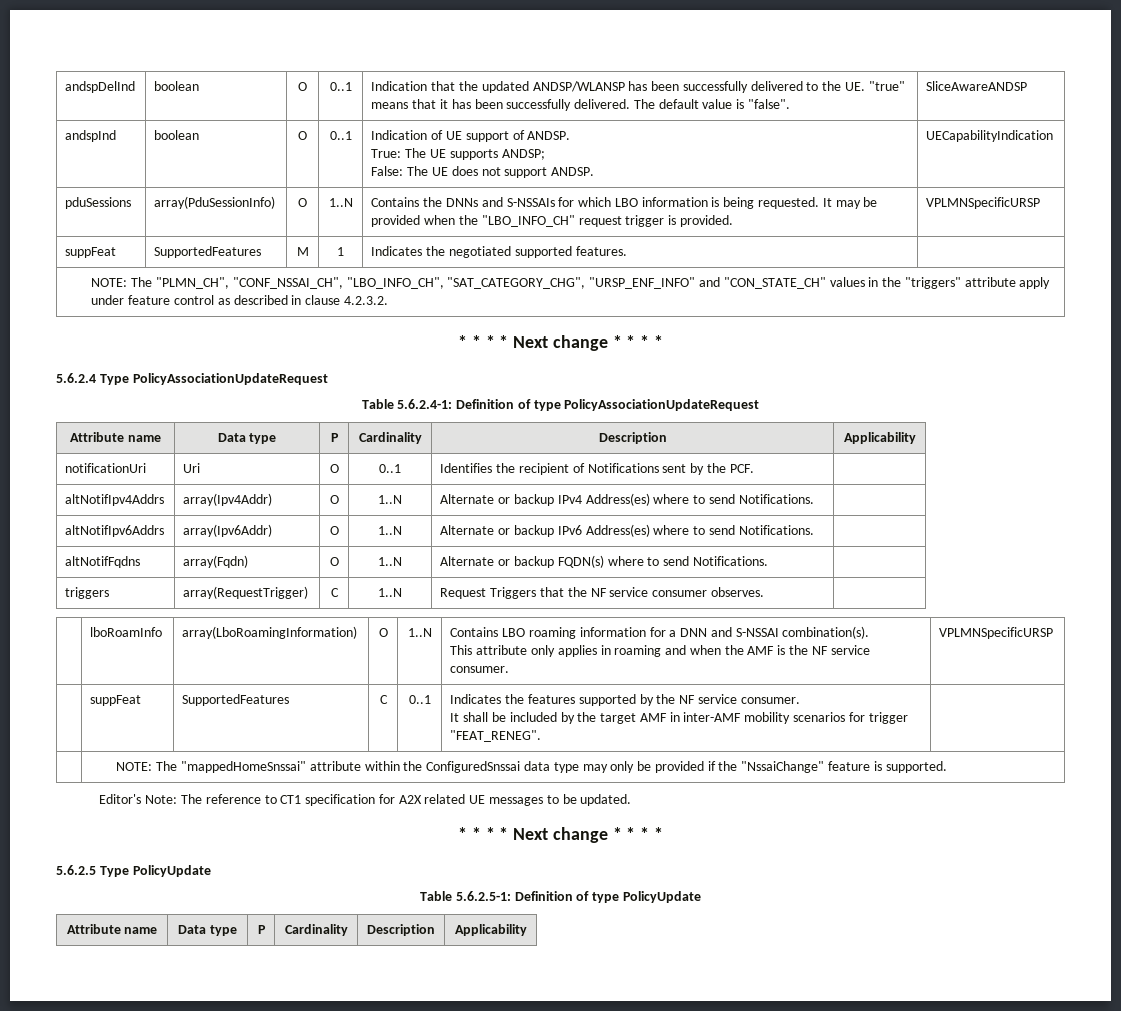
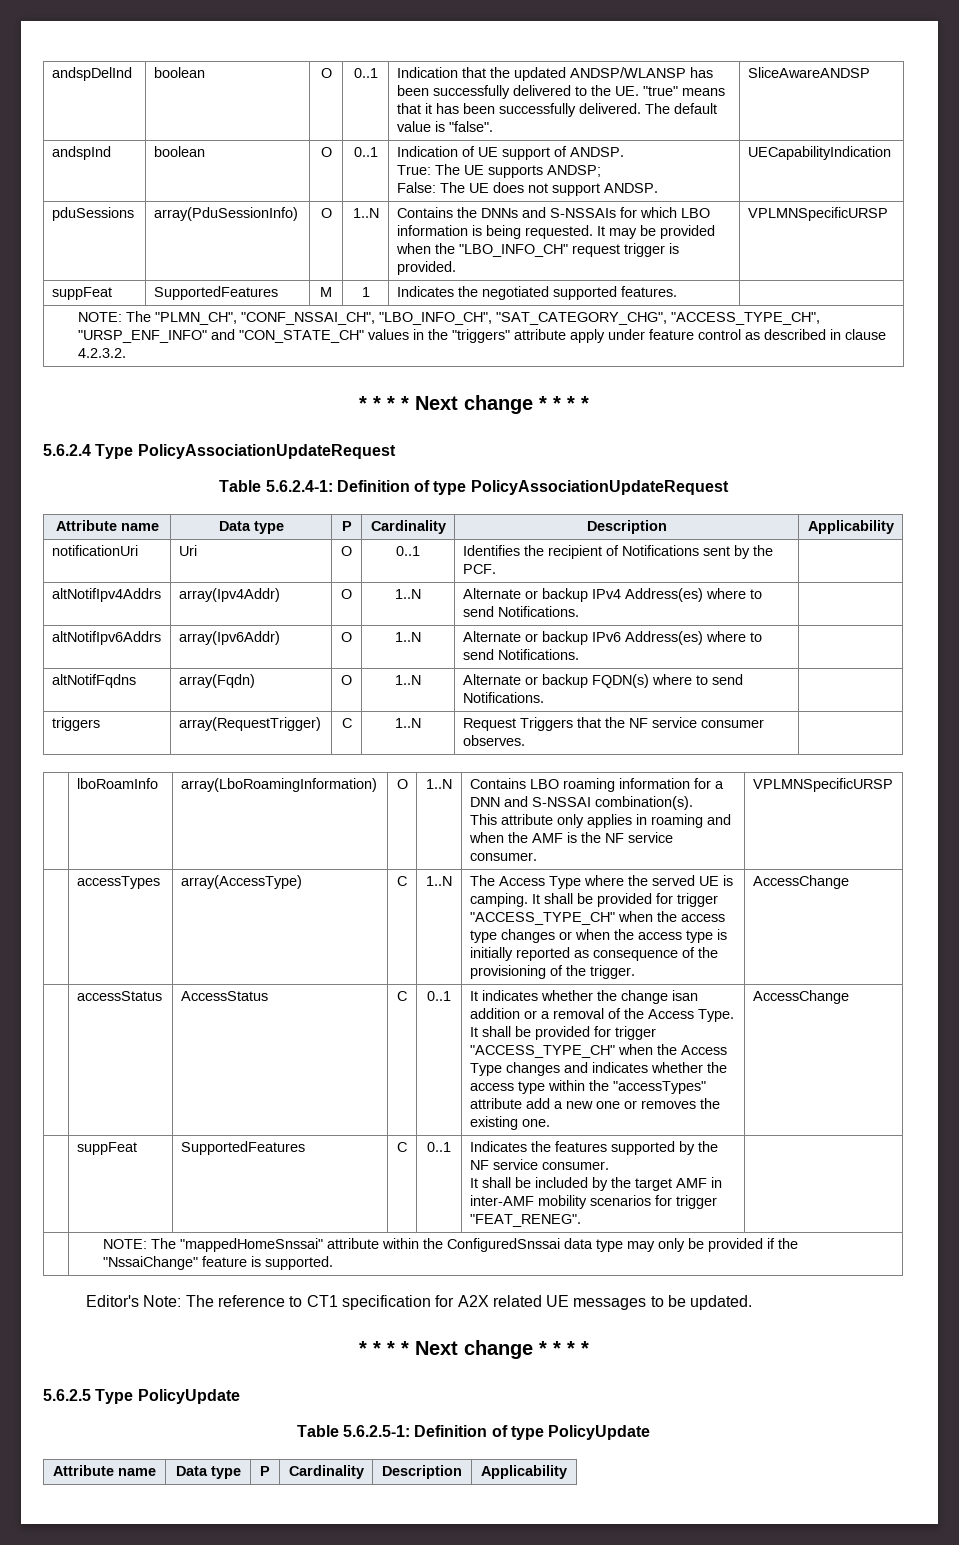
- NOTE: The "PLMN_CH", "CONF_NSSAI_CH", "LBO_INFO_CH", "SAT_CATEGORY_CHG", "URSP_ENF_INFO" and "CON_STATE_CH" values in the "triggers" attribute apply under feature control as described in clause 4.2.3.2.
+ NOTE: The "PLMN_CH", "CONF_NSSAI_CH", "LBO_INFO_CH", "SAT_CATEGORY_CHG", "ACCESS_TYPE_CH", "URSP_ENF_INFO" and "CON_STATE_CH" values in the "triggers" attribute apply under feature control as described in clause 4.2.3.2.
+ accessTypes | array(AccessType) | C | 1..N | The Access Type where the served UE is camping. It shall be provided for trigger "ACCESS_TYPE_CH" when the access type changes or when the access type is initially reported as consequence of the provisioning of the trigger. | AccessChange
+ | accessStatus | AccessStatus | C | 0..1 | It indicates whether the change isan addition or a removal of the Access Type. It shall be provided for trigger "ACCESS_TYPE_CH" when the Access Type changes and indicates whether the access type within the "accessTypes" attribute add a new one or removes the existing one. | AccessChange

